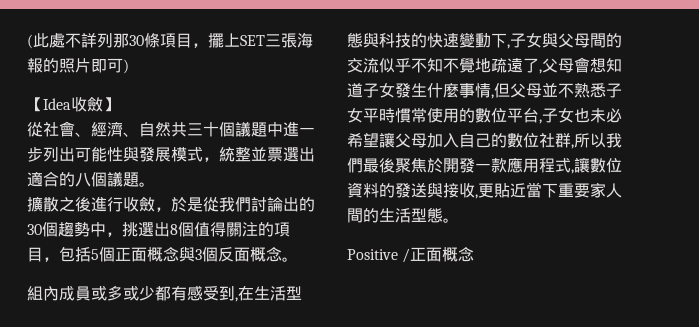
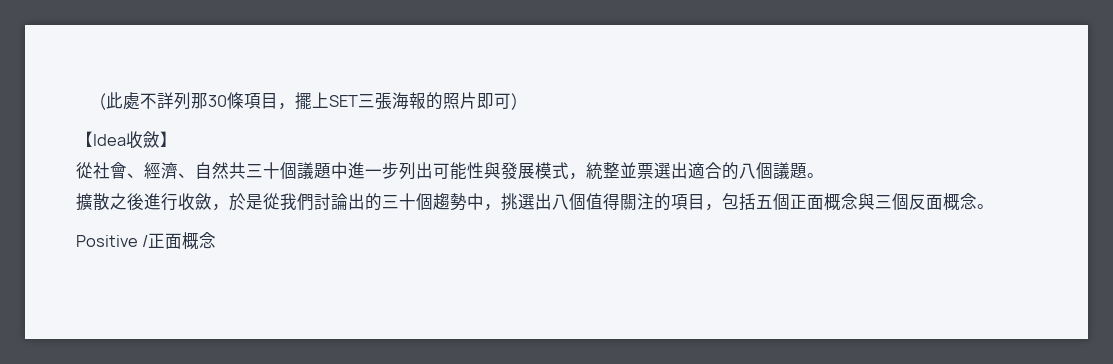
- 擴散之後進行收斂，於是從我們討論出的30個趨勢中，挑選出8個值得關注的項目，包括5個正面概念與3個反面概念。
+ 擴散之後進行收斂，於是從我們討論出的三十個趨勢中，挑選出八個值得關注的項目，包括五個正面概念與三個反面概念。
- 組內成員或多或少都有感受到,在生活型態與科技的快速變動下,子女與父母間的交流似乎不知不覺地疏遠了,父母會想知道子女發生什麼事情,但父母並不熟悉子女平時慣常使用的數位平台,子女也未必希望讓父母加入自己的數位社群,所以我們最後聚焦於開發一款應用程式,讓數位資料的發送與接收,更貼近當下重要家人間的生活型態。

